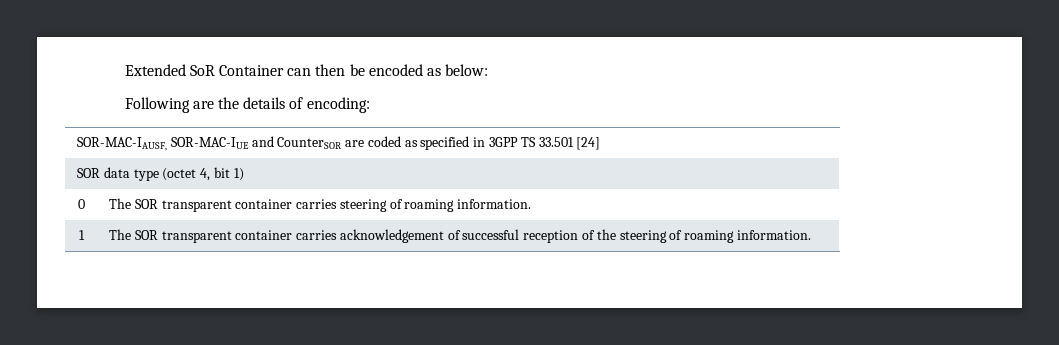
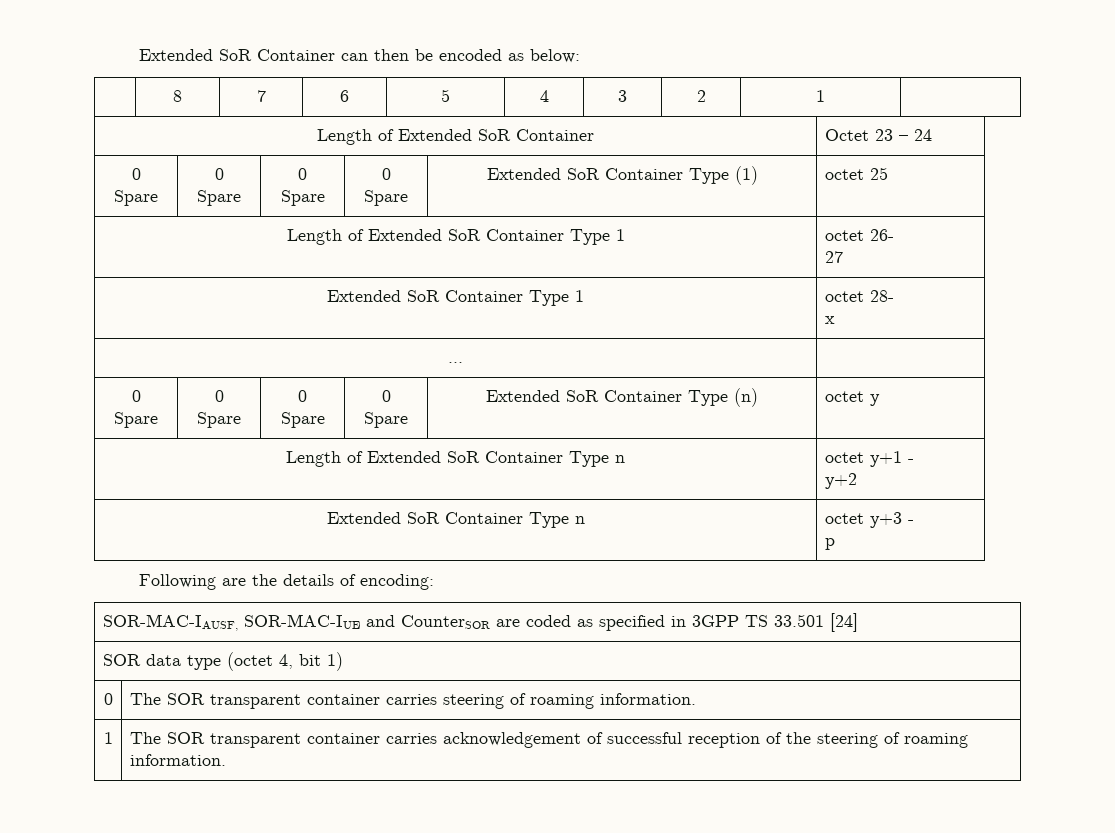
+ | 8 | 7 | 6 | 5 | 4 | 3 | 2 | 1 |
+ Length of Extended SoR Container | Octet 23 – 24
+ 0
+ Spare | 0
+ Spare | 0
+ Spare | 0
+ Spare | Extended SoR Container Type (1) | octet 25
+ Length of Extended SoR Container Type 1 | octet 26-
+ 27
+ Extended SoR Container Type 1 | octet 28-
+ x
+ … |
+ 0
+ Spare | 0
+ Spare | 0
+ Spare | 0
+ Spare | Extended SoR Container Type (n) | octet y
+ Length of Extended SoR Container Type n | octet y+1 -
+ y+2
+ Extended SoR Container Type n | octet y+3 -
+ p

